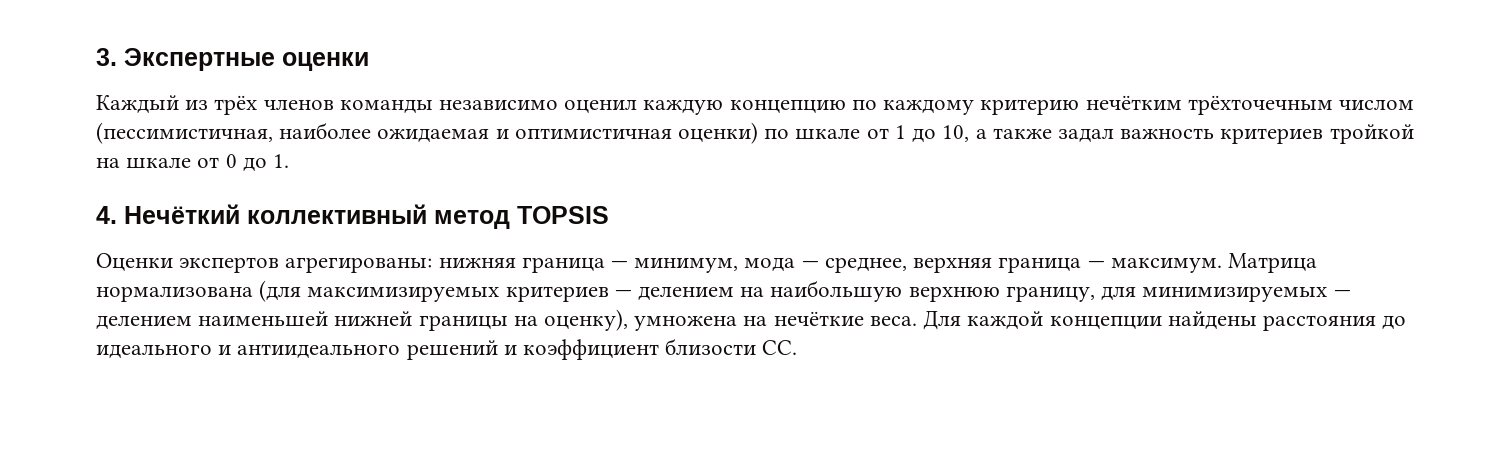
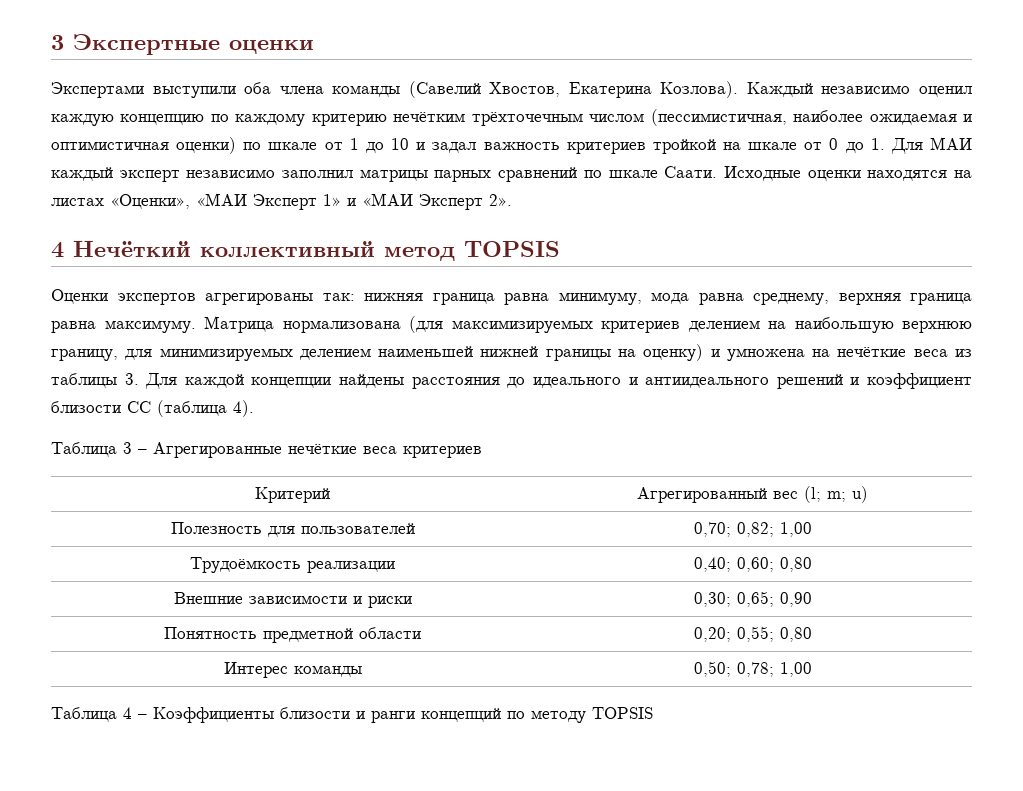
- 3. Экспертные оценки
+ 3 Экспертные оценки
- Каждый из трёх членов команды независимо оценил каждую концепцию по каждому критерию нечётким трёхточечным числом (пессимистичная, наиболее ожидаемая и оптимистичная оценки) по шкале от 1 до 10, а также задал важность критериев тройкой на шкале от 0 до 1.
- 4. Нечёткий коллективный метод TOPSIS
+ Экспертами выступили оба члена команды (Савелий Хвостов, Екатерина Козлова). Каждый независимо оценил каждую концепцию по каждому критерию нечётким трёхточечным числом (пессимистичная, наиболее ожидаемая и оптимистичная оценки) по шкале от 1 до 10 и задал важность критериев тройкой на шкале от 0 до 1. Для МАИ каждый эксперт независимо заполнил матрицы парных сравнений по шкале Саати. Исходные оценки находятся на листах «Оценки», «МАИ Эксперт 1» и «МАИ Эксперт 2».
+ 4 Нечёткий коллективный метод TOPSIS
- Оценки экспертов агрегированы: нижняя граница — минимум, мода — среднее, верхняя граница — максимум.
+ Оценки экспертов агрегированы так: нижняя граница равна минимуму, мода равна среднему, верхняя граница равна максимуму.
- Матрица нормализована (для максимизируемых критериев — делением на наибольшую верхнюю границу, для минимизируемых — делением наименьшей нижней границы на оценку), умножена на нечёткие веса. Для каждой концепции найдены расстояния до идеального и антиидеального решений и коэффициент близости CC.
+ Матрица нормализована (для максимизируемых критериев делением на наибольшую верхнюю границу, для минимизируемых делением наименьшей нижней границы на оценку) и умножена на нечёткие веса из таблицы 3. Для каждой концепции найдены расстояния до идеального и антиидеального решений и коэффициент близости CC (таблица 4).
+ Таблица 3 – Агрегированные нечёткие веса критериев
+ Критерий | Агрегированный вес (l; m; u)
+ Полезность для пользователей | 0,70; 0,82; 1,00
+ Трудоёмкость реализации | 0,40; 0,60; 0,80
+ Внешние зависимости и риски | 0,30; 0,65; 0,90
+ Понятность предметной области | 0,20; 0,55; 0,80
+ Интерес команды | 0,50; 0,78; 1,00
+ Таблица 4 – Коэффициенты близости и ранги концепций по методу TOPSIS

